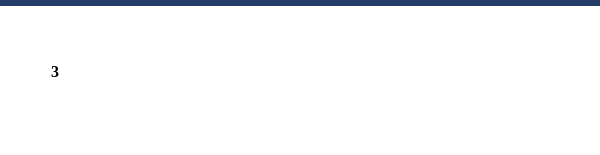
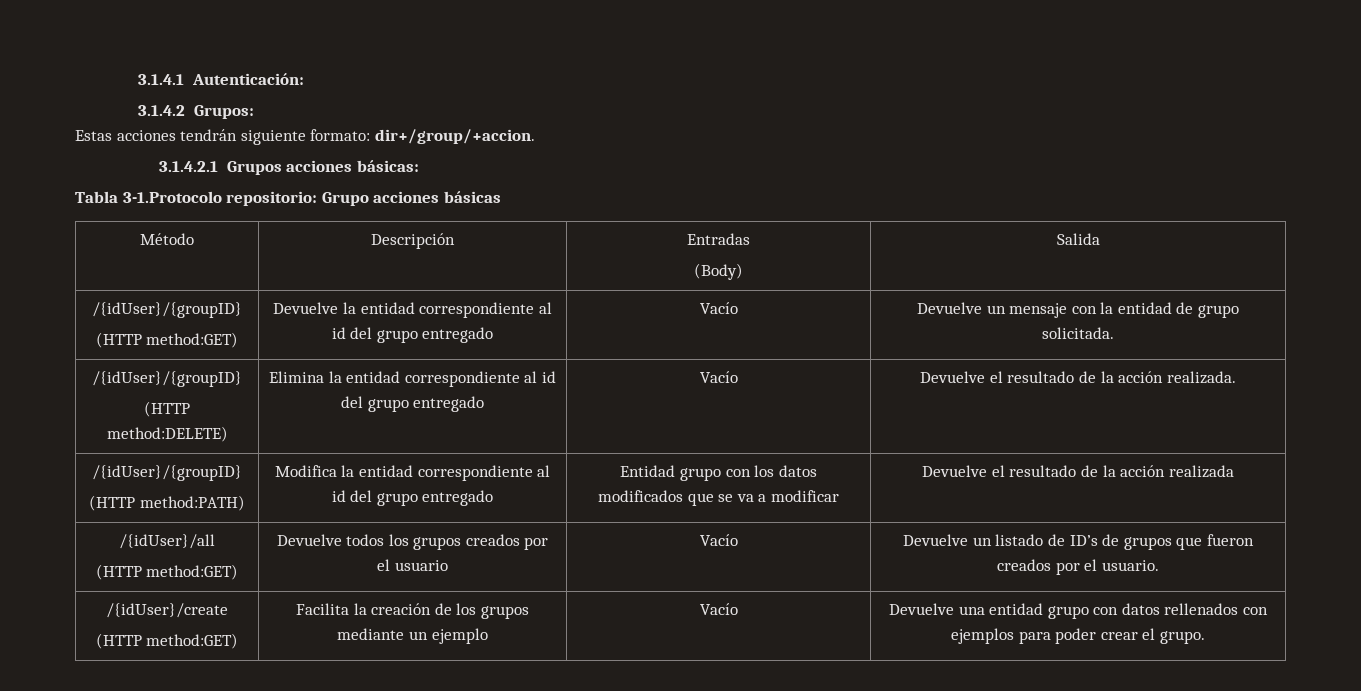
- 3
+ 3.1.4.1 Autenticación:
+ 3.1.4.2 Grupos:
+ Estas acciones tendrán siguiente formato: dir+/group/+accion.
+ 3.1.4.2.1 Grupos acciones básicas:
+ Tabla 3-1.Protocolo repositorio: Grupo acciones básicas
+ Método | Descripción | Entradas
+ (Body) | Salida
+ /{idUser}/{groupID}
+ (HTTP method:GET) | Devuelve la entidad correspondiente al id del grupo entregado | Vacío | Devuelve un mensaje con la entidad de grupo solicitada.
+ /{idUser}/{groupID}
+ (HTTP method:DELETE) | Elimina la entidad correspondiente al id del grupo entregado | Vacío | Devuelve el resultado de la acción realizada.
+ /{idUser}/{groupID}
+ (HTTP method:PATH) | Modifica la entidad correspondiente al id del grupo entregado | Entidad grupo con los datos modificados que se va a modificar | Devuelve el resultado de la acción realizada
+ /{idUser}/all
+ (HTTP method:GET) | Devuelve todos los grupos creados por el usuario | Vacío | Devuelve un listado de ID’s de grupos que fueron creados por el usuario.
+ /{idUser}/create
+ (HTTP method:GET) | Facilita la creación de los grupos mediante un ejemplo | Vacío | Devuelve una entidad grupo con datos rellenados con ejemplos para poder crear el grupo.

